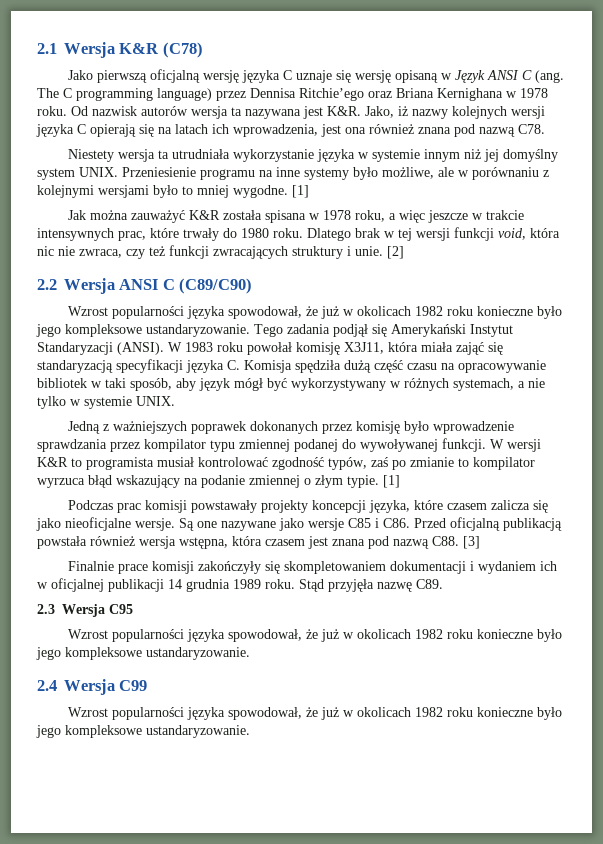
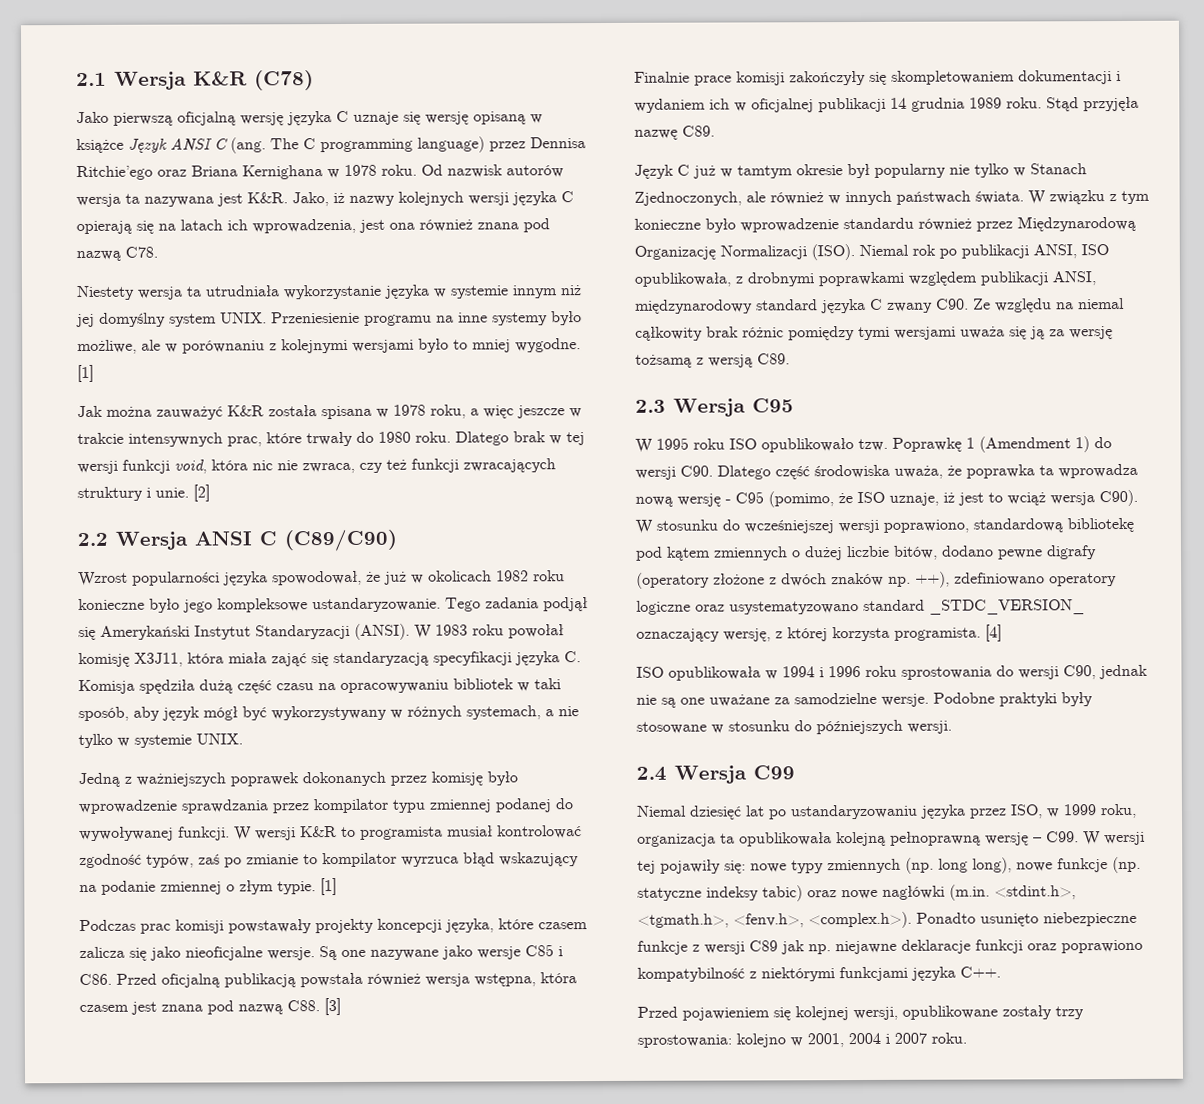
- Jako pierwszą oficjalną wersję języka C uznaje się wersję opisaną w Język ANSI C (ang.
+ Jako pierwszą oficjalną wersję języka C uznaje się wersję opisaną w książce Język ANSI C (ang.
- W 1983 roku powołał komisję X3J11, która miała zająć się standaryzacją specyfikacji języka C. Komisja spędziła dużą część czasu na opracowywanie bibliotek w taki sposób, aby język mógł być wykorzystywany w różnych systemach, a nie tylko w systemie UNIX.
+ W 1983 roku powołał komisję X3J11, która miała zająć się standaryzacją specyfikacji języka C. Komisja spędziła dużą część czasu na opracowywaniu bibliotek w taki sposób, aby język mógł być wykorzystywany w różnych systemach, a nie tylko w systemie UNIX.
+ Język C już w tamtym okresie był popularny nie tylko w Stanach Zjednoczonych, ale również w innych państwach świata. W związku z tym konieczne było wprowadzenie standardu również przez Międzynarodową Organizację Normalizacji (ISO). Niemal rok po publikacji ANSI, ISO opublikowała, z drobnymi poprawkami względem publikacji ANSI, międzynarodowy standard języka C zwany C90. Ze względu na niemal cąłkowity brak różnic pomiędzy tymi wersjami uważa się ją za wersję tożsamą z wersją C89.
  2.3 Wersja C95
- Wzrost popularności języka spowodował, że już w okolicach 1982 roku konieczne było jego kompleksowe ustandaryzowanie.
+ W 1995 roku ISO opublikowało tzw. Poprawkę 1 (Amendment 1) do wersji C90. Dlatego część środowiska uważa, że poprawka ta wprowadza nową wersję - C95 (pomimo, że ISO uznaje, iż jest to wciąż wersja C90). W stosunku do wcześniejszej wersji poprawiono, standardową bibliotekę pod kątem zmiennych o dużej liczbie bitów, dodano pewne digrafy (operatory złożone z dwóch znaków np. ++), zdefiniowano operatory logiczne oraz usystematyzowano standard _STDC_VERSION_ oznaczający wersję, z której korzysta programista. [4]
+ ISO opublikowała w 1994 i 1996 roku sprostowania do wersji C90, jednak nie są one uważane za samodzielne wersje. Podobne praktyki były stosowane w stosunku do późniejszych wersji.
  2.4 Wersja C99
- Wzrost popularności języka spowodował, że już w okolicach 1982 roku konieczne było jego kompleksowe ustandaryzowanie.
+ Niemal dziesięć lat po ustandaryzowaniu języka przez ISO, w 1999 roku, organizacja ta opublikowała kolejną pełnoprawną wersję – C99. W wersji tej pojawiły się: nowe typy zmiennych (np. long long), nowe funkcje (np. statyczne indeksy tabic) oraz nowe nagłówki (m.in. <stdint.h>, <tgmath.h>, <fenv.h>, <complex.h>). Ponadto usunięto niebezpieczne funkcje z wersji C89 jak np. niejawne deklaracje funkcji oraz poprawiono kompatybilność z niektórymi funkcjami języka C++.
+ Przed pojawieniem się kolejnej wersji, opublikowane zostały trzy sprostowania: kolejno w 2001, 2004 i 2007 roku.

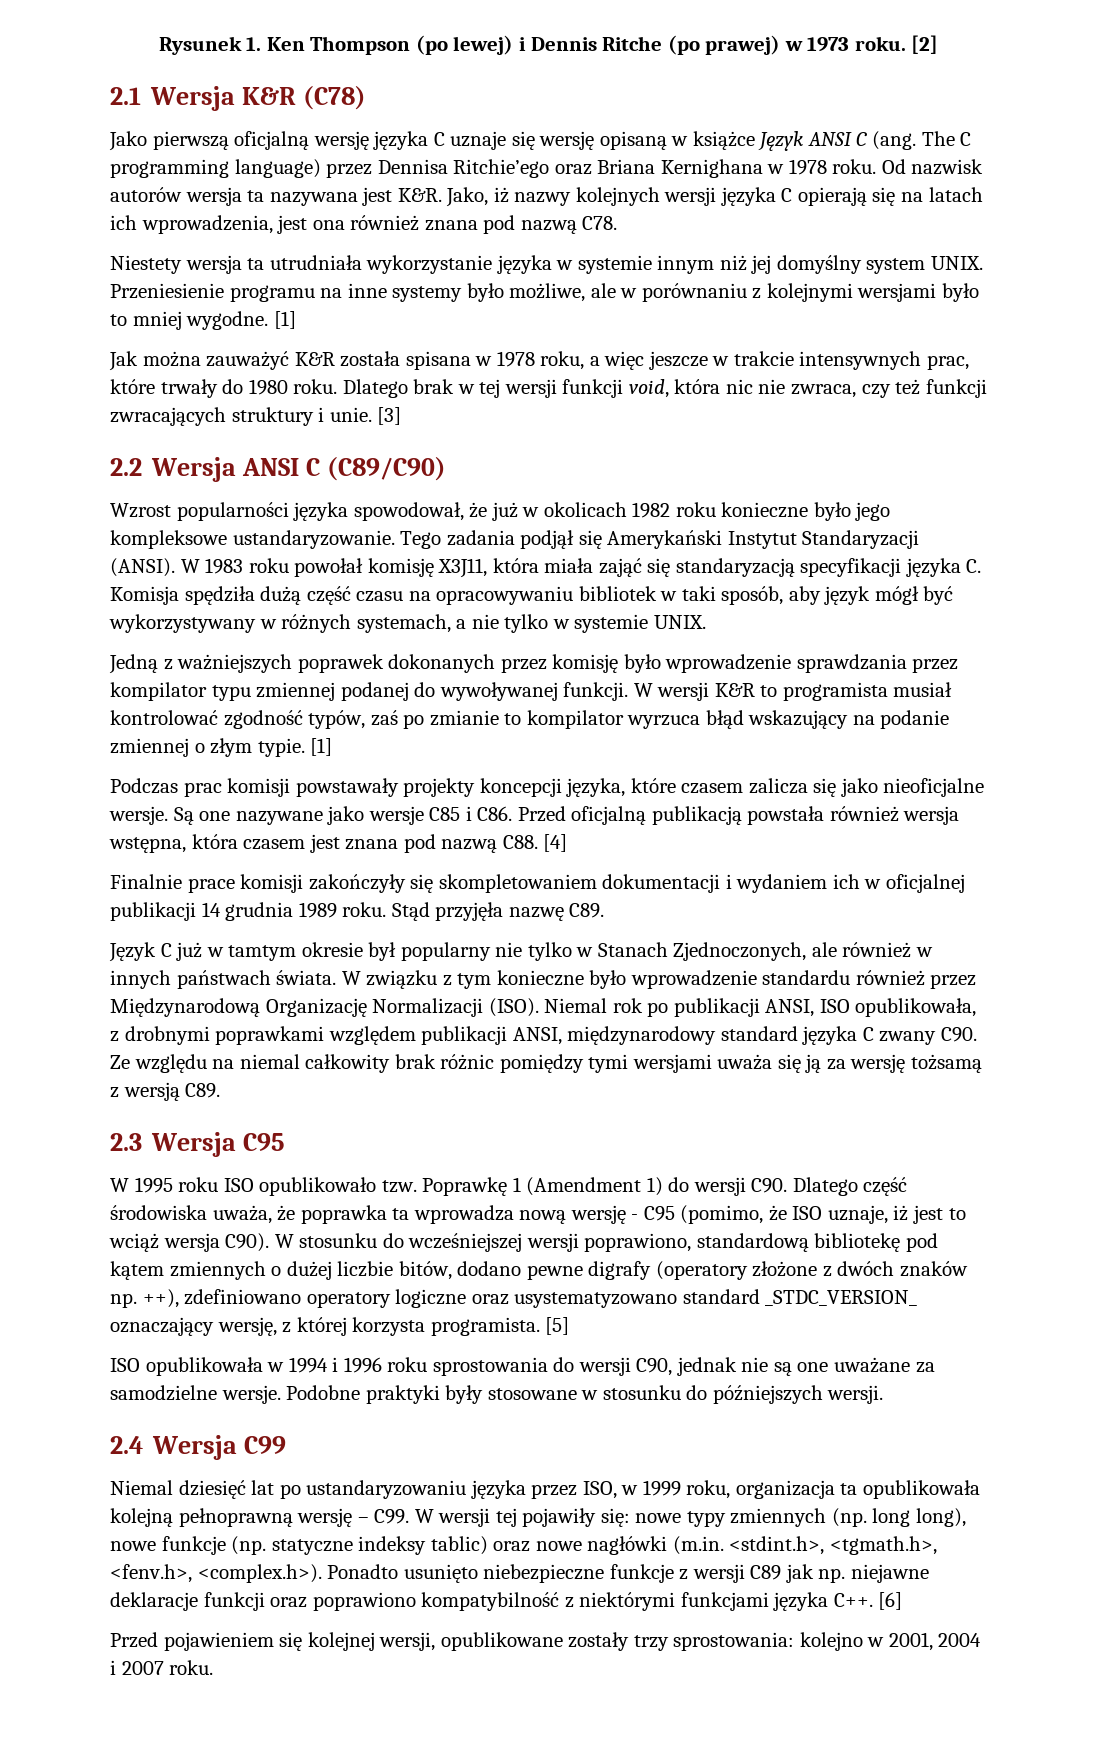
+ Rysunek 1. Ken Thompson (po lewej) i Dennis Ritche (po prawej) w 1973 roku. [2]
- [2]
+ [3]
- Są one nazywane jako wersje C85 i C86. Przed oficjalną publikacją powstała również wersja wstępna, która czasem jest znana pod nazwą C88. [3]
+ Są one nazywane jako wersje C85 i C86. Przed oficjalną publikacją powstała również wersja wstępna, która czasem jest znana pod nazwą C88. [4]
- Niemal rok po publikacji ANSI, ISO opublikowała, z drobnymi poprawkami względem publikacji ANSI, międzynarodowy standard języka C zwany C90. Ze względu na niemal cąłkowity brak różnic pomiędzy tymi wersjami uważa się ją za wersję tożsamą z wersją C89.
+ Niemal rok po publikacji ANSI, ISO opublikowała, z drobnymi poprawkami względem publikacji ANSI, międzynarodowy standard języka C zwany C90. Ze względu na niemal całkowity brak różnic pomiędzy tymi wersjami uważa się ją za wersję tożsamą z wersją C89.
- [4]
+ [5]
- nowe typy zmiennych (np. long long), nowe funkcje (np. statyczne indeksy tabic) oraz nowe nagłówki (m.in. <stdint.h>, <tgmath.h>, <fenv.h>, <complex.h>). Ponadto usunięto niebezpieczne funkcje z wersji C89 jak np. niejawne deklaracje funkcji oraz poprawiono kompatybilność z niektórymi funkcjami języka C++.
+ nowe typy zmiennych (np. long long), nowe funkcje (np. statyczne indeksy tablic) oraz nowe nagłówki (m.in. <stdint.h>, <tgmath.h>, <fenv.h>, <complex.h>). Ponadto usunięto niebezpieczne funkcje z wersji C89 jak np. niejawne deklaracje funkcji oraz poprawiono kompatybilność z niektórymi funkcjami języka C++. [6]

